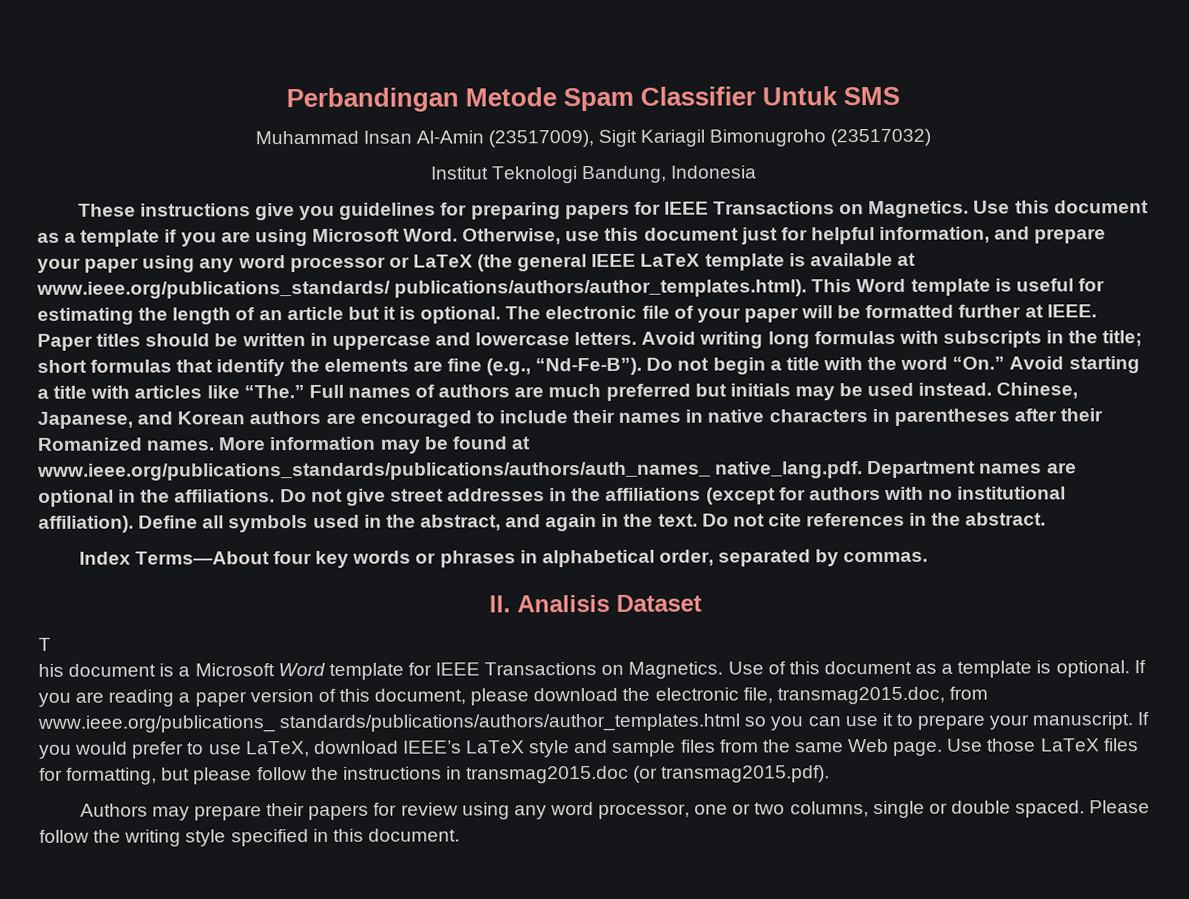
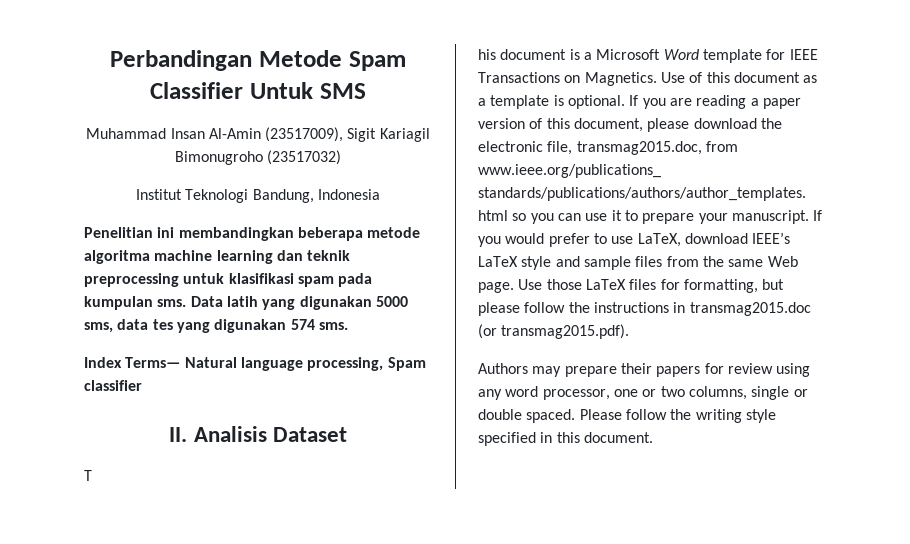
- These instructions give you guidelines for preparing papers for IEEE Transactions on Magnetics. Use this document as a template if you are using Microsoft Word. Otherwise, use this document just for helpful information, and prepare your paper using any word processor or LaTeX (the general IEEE LaTeX template is available at www.ieee.org/publications_standards/ publications/authors/author_templates.html). This Word template is useful for estimating the length of an article but it is optional. The electronic file of your paper will be formatted further at IEEE. Paper titles should be written in uppercase and lowercase letters. Avoid writing long formulas with subscripts in the title; short formulas that identify the elements are fine (e.g., “Nd-Fe-B”). Do not begin a title with the word “On.” Avoid starting a title with articles like “The.” Full names of authors are much preferred but initials may be used instead. Chinese, Japanese, and Korean authors are encouraged to include their names in native characters in parentheses after their Romanized names. More information may be found at www.ieee.org/publications_standards/publications/authors/auth_names_ native_lang.pdf. Department names are optional in the affiliations. Do not give street addresses in the affiliations (except for authors with no institutional affiliation). Define all symbols used in the abstract, and again in the text. Do not cite references in the abstract.
- Index Terms—About four key words or phrases in alphabetical order, separated by commas.
+ Penelitian ini membandingkan beberapa metode algoritma machine learning dan teknik preprocessing untuk klasifikasi spam pada kumpulan sms. Data latih yang digunakan 5000 sms, data tes yang digunakan 574 sms.
+ Index Terms— Natural language processing, Spam classifier

